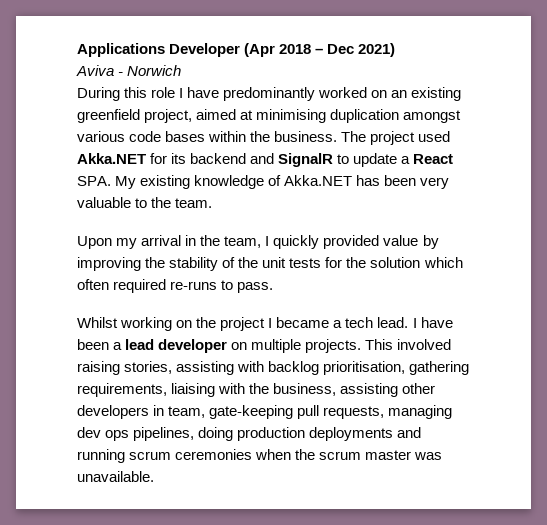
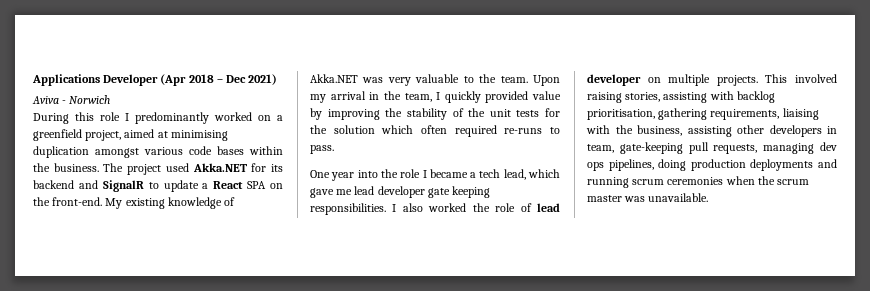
- During this role I have predominantly worked on an existing greenfield project, aimed at minimising duplication amongst various code bases within the business.
+ During this role I predominantly worked on a greenfield project, aimed at minimising duplication amongst various code bases within the business.
- The project used Akka.NET for its backend and SignalR to update a React SPA. My existing knowledge of Akka.NET has been very valuable to the team.
- Upon my arrival in the team, I quickly provided value by improving the stability of the unit tests for the solution which often required re-runs to pass.
+ The project used Akka.NET for its backend and SignalR to update a React SPA on the front-end. My existing knowledge of Akka.NET was very valuable to the team. Upon my arrival in the team, I quickly provided value by improving the stability of the unit tests for the solution which often required re-runs to pass.
- Whilst working on the project I became a tech lead. I have been a lead developer on multiple projects.
+ One year into the role I became a tech lead, which gave me lead developer gate keeping responsibilities. I also worked the role of lead developer on multiple projects.

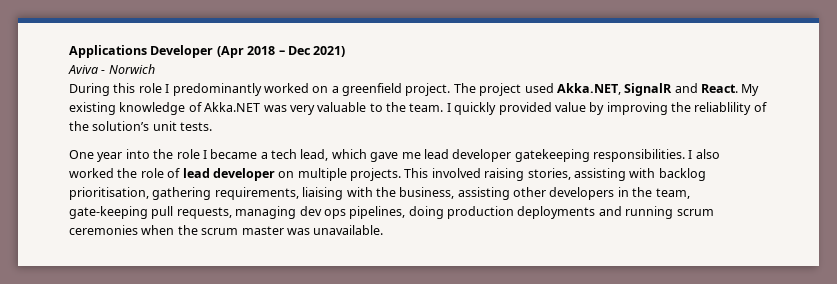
- During this role I predominantly worked on a greenfield project, aimed at minimising duplication amongst various code bases within the business. The project used Akka.NET for its backend and SignalR to update a React SPA on the front-end.
+ During this role I predominantly worked on a greenfield project. The project used Akka.NET, SignalR and React.
- Upon my arrival in the team, I quickly provided value by improving the stability of the unit tests for the solution which often required re-runs to pass.
+ I quickly provided value by improving the reliablility of the solution’s unit tests.
- One year into the role I became a tech lead, which gave me lead developer gate keeping responsibilities.
+ One year into the role I became a tech lead, which gave me lead developer gatekeeping responsibilities.
- This involved raising stories, assisting with backlog prioritisation, gathering requirements, liaising with the business, assisting other developers in team, gate-keeping pull requests, managing dev ops pipelines, doing production deployments and running scrum ceremonies when the scrum master was unavailable.
+ This involved raising stories, assisting with backlog prioritisation, gathering requirements, liaising with the business, assisting other developers in the team, gate-keeping pull requests, managing dev ops pipelines, doing production deployments and running scrum ceremonies when the scrum master was unavailable.

